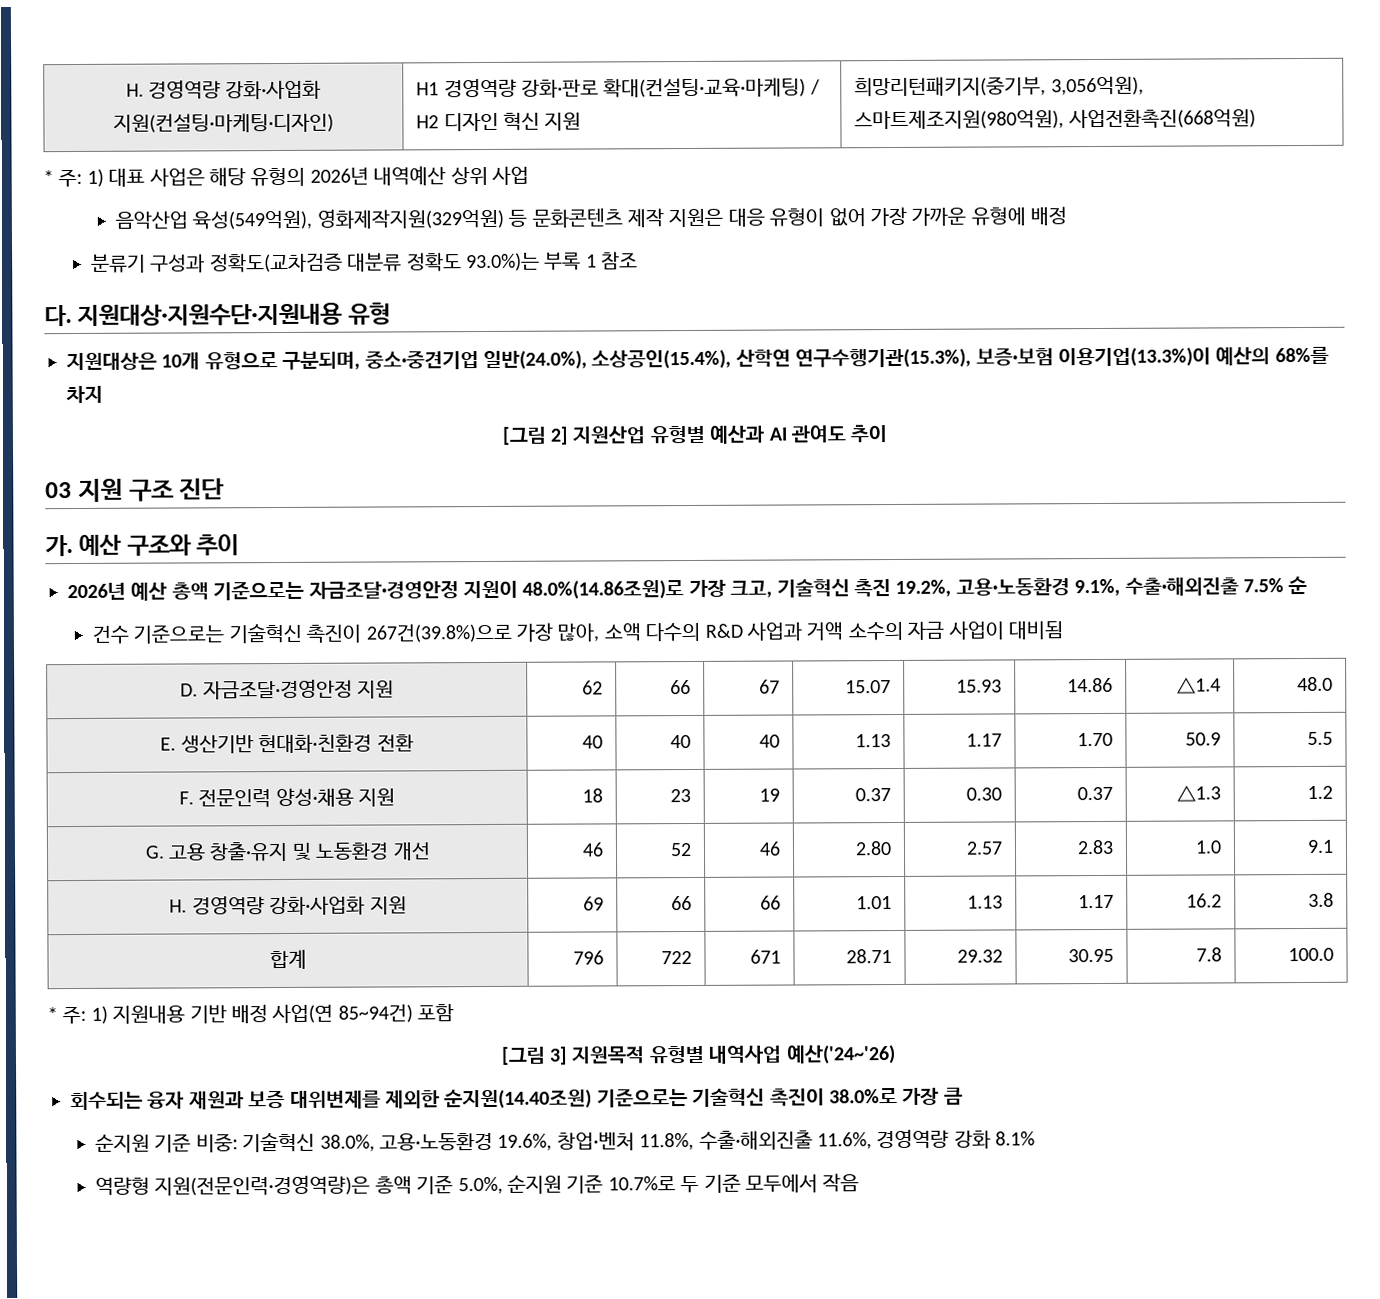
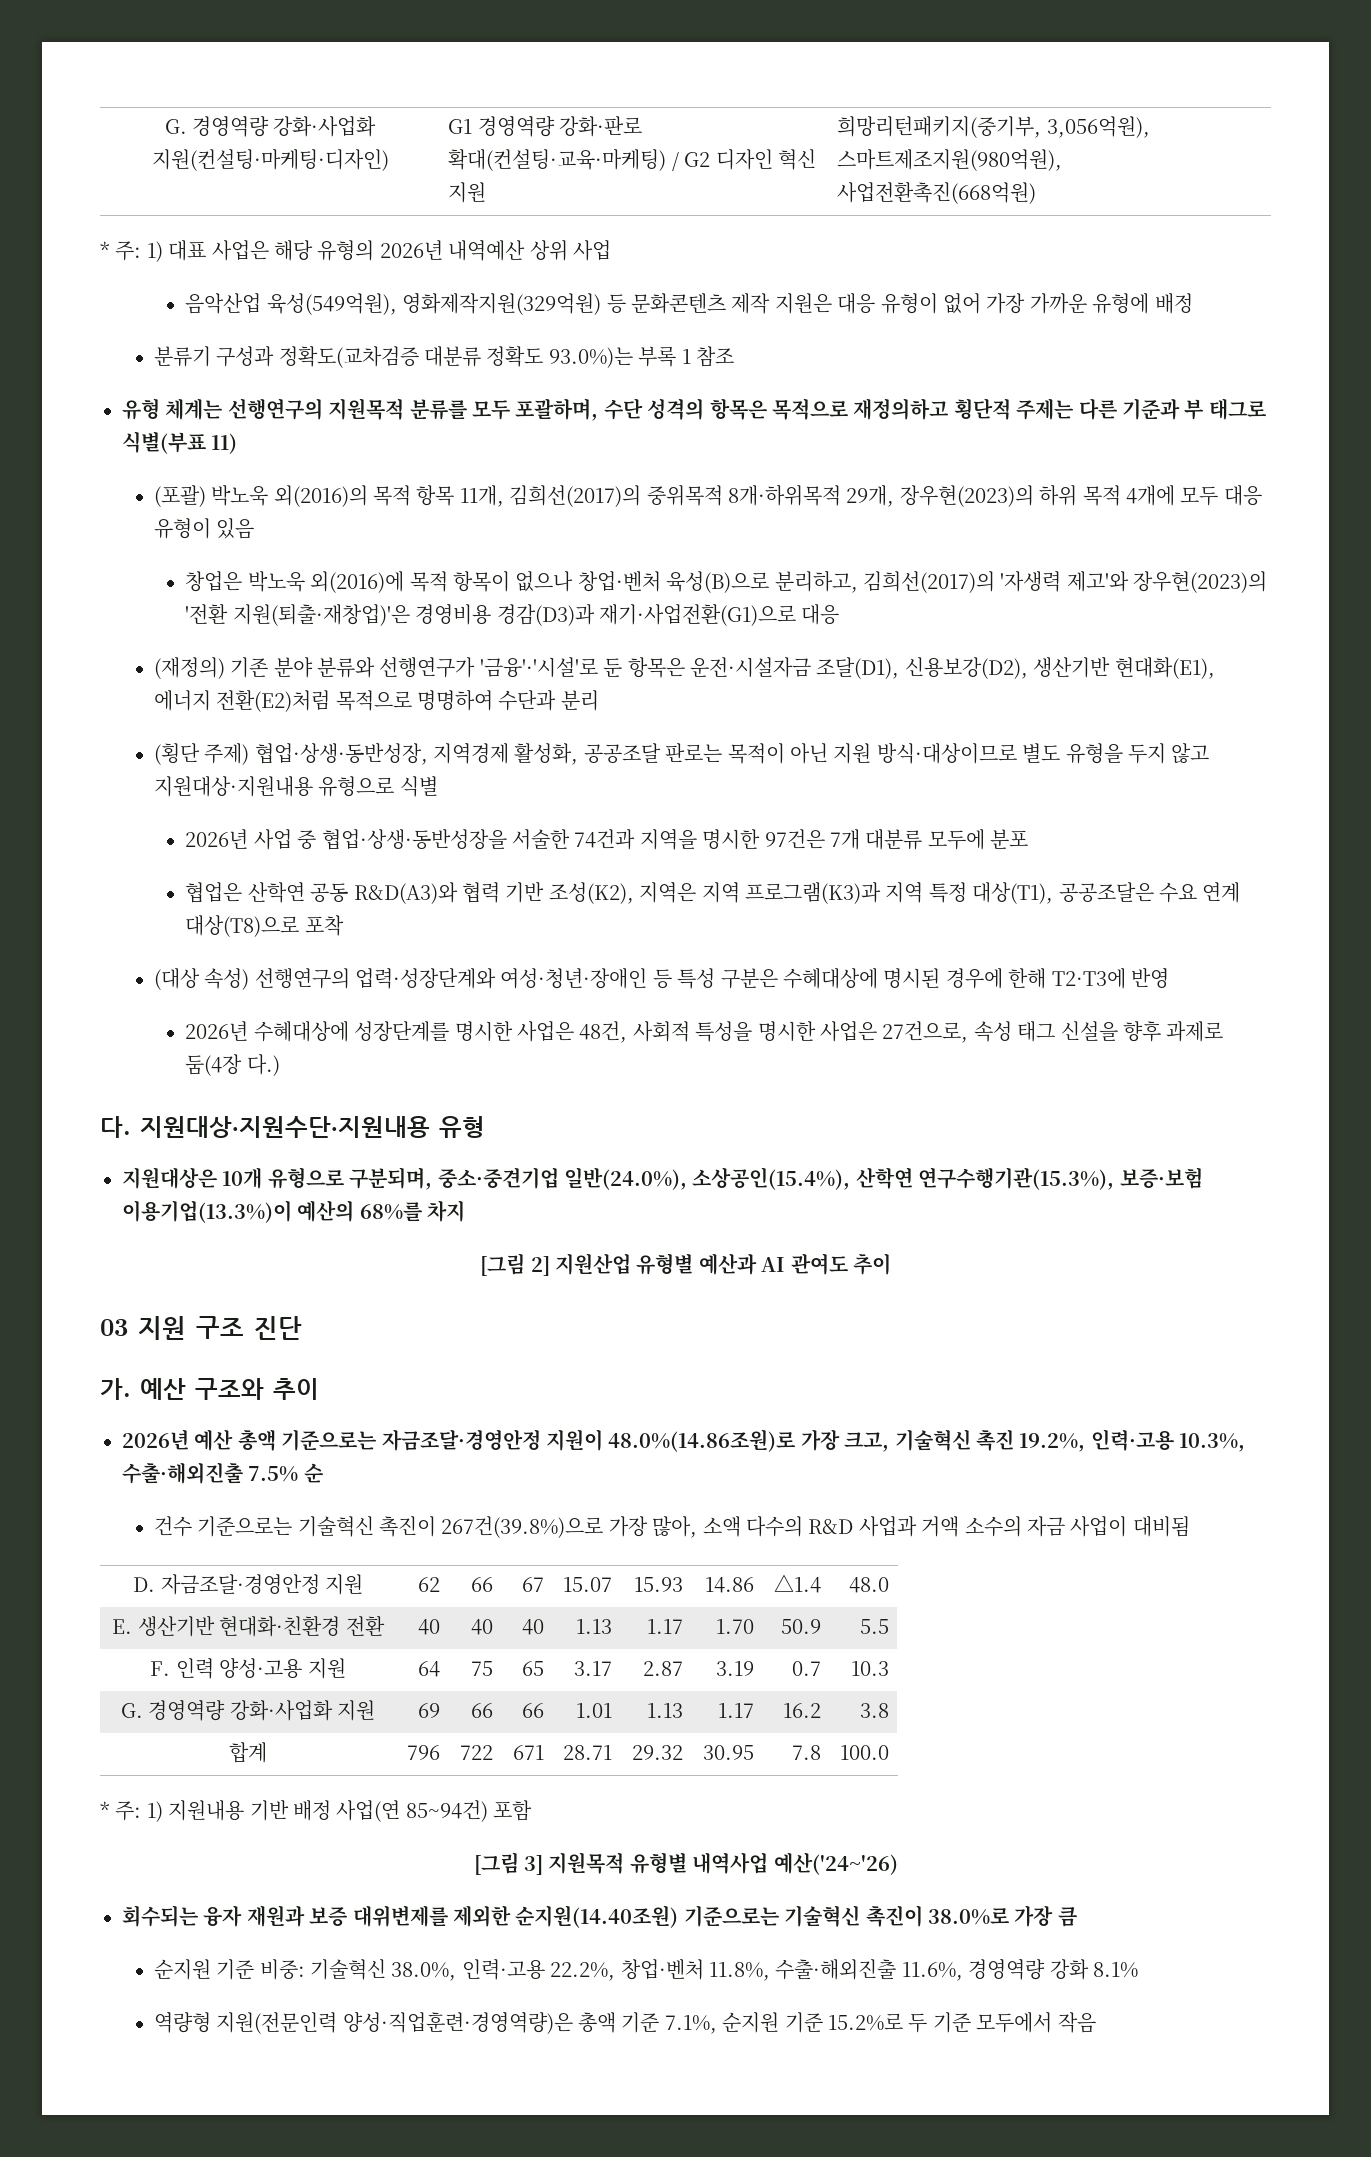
- H. 경영역량 강화·사업화 지원(컨설팅·마케팅·디자인) | H1 경영역량 강화·판로 확대(컨설팅·교육·마케팅) / H2 디자인 혁신 지원 | 희망리턴패키지(중기부, 3,056억원), 스마트제조지원(980억원), 사업전환촉진(668억원)
+ G. 경영역량 강화·사업화 지원(컨설팅·마케팅·디자인) | G1 경영역량 강화·판로 확대(컨설팅·교육·마케팅) / G2 디자인 혁신 지원 | 희망리턴패키지(중기부, 3,056억원), 스마트제조지원(980억원), 사업전환촉진(668억원)
+ 유형 체계는 선행연구의 지원목적 분류를 모두 포괄하며, 수단 성격의 항목은 목적으로 재정의하고 횡단적 주제는 다른 기준과 부 태그로 식별(부표 11)
+ (포괄) 박노욱 외(2016)의 목적 항목 11개, 김희선(2017)의 중위목적 8개·하위목적 29개, 장우현(2023)의 하위 목적 4개에 모두 대응 유형이 있음
+ 창업은 박노욱 외(2016)에 목적 항목이 없으나 창업·벤처 육성(B)으로 분리하고, 김희선(2017)의 '자생력 제고'와 장우현(2023)의 '전환 지원(퇴출·재창업)'은 경영비용 경감(D3)과 재기·사업전환(G1)으로 대응
+ (재정의) 기존 분야 분류와 선행연구가 '금융'·'시설'로 둔 항목은 운전·시설자금 조달(D1), 신용보강(D2), 생산기반 현대화(E1), 에너지 전환(E2)처럼 목적으로 명명하여 수단과 분리
+ (횡단 주제) 협업·상생·동반성장, 지역경제 활성화, 공공조달 판로는 목적이 아닌 지원 방식·대상이므로 별도 유형을 두지 않고 지원대상·지원내용 유형으로 식별
+ 2026년 사업 중 협업·상생·동반성장을 서술한 74건과 지역을 명시한 97건은 7개 대분류 모두에 분포
+ 협업은 산학연 공동 R&D(A3)와 협력 기반 조성(K2), 지역은 지역 프로그램(K3)과 지역 특정 대상(T1), 공공조달은 수요 연계 대상(T8)으로 포착
+ (대상 속성) 선행연구의 업력·성장단계와 여성·청년·장애인 등 특성 구분은 수혜대상에 명시된 경우에 한해 T2·T3에 반영
+ 2026년 수혜대상에 성장단계를 명시한 사업은 48건, 사회적 특성을 명시한 사업은 27건으로, 속성 태그 신설을 향후 과제로 둠(4장 다.)
- 2026년 예산 총액 기준으로는 자금조달·경영안정 지원이 48.0%(14.86조원)로 가장 크고, 기술혁신 촉진 19.2%, 고용·노동환경 9.1%, 수출·해외진출 7.5% 순
+ 2026년 예산 총액 기준으로는 자금조달·경영안정 지원이 48.0%(14.86조원)로 가장 크고, 기술혁신 촉진 19.2%, 인력·고용 10.3%, 수출·해외진출 7.5% 순
- F. 전문인력 양성·채용 지원 | 18 | 23 | 19 | 0.37 | 0.30 | 0.37 | △1.3 | 1.2
- G. 고용 창출·유지 및 노동환경 개선 | 46 | 52 | 46 | 2.80 | 2.57 | 2.83 | 1.0 | 9.1
- H. 경영역량 강화·사업화 지원 | 69 | 66 | 66 | 1.01 | 1.13 | 1.17 | 16.2 | 3.8
+ F. 인력 양성·고용 지원 | 64 | 75 | 65 | 3.17 | 2.87 | 3.19 | 0.7 | 10.3
+ G. 경영역량 강화·사업화 지원 | 69 | 66 | 66 | 1.01 | 1.13 | 1.17 | 16.2 | 3.8
- 순지원 기준 비중: 기술혁신 38.0%, 고용·노동환경 19.6%, 창업·벤처 11.8%, 수출·해외진출 11.6%, 경영역량 강화 8.1%
+ 순지원 기준 비중: 기술혁신 38.0%, 인력·고용 22.2%, 창업·벤처 11.8%, 수출·해외진출 11.6%, 경영역량 강화 8.1%
- 역량형 지원(전문인력·경영역량)은 총액 기준 5.0%, 순지원 기준 10.7%로 두 기준 모두에서 작음
+ 역량형 지원(전문인력 양성·직업훈련·경영역량)은 총액 기준 7.1%, 순지원 기준 15.2%로 두 기준 모두에서 작음

